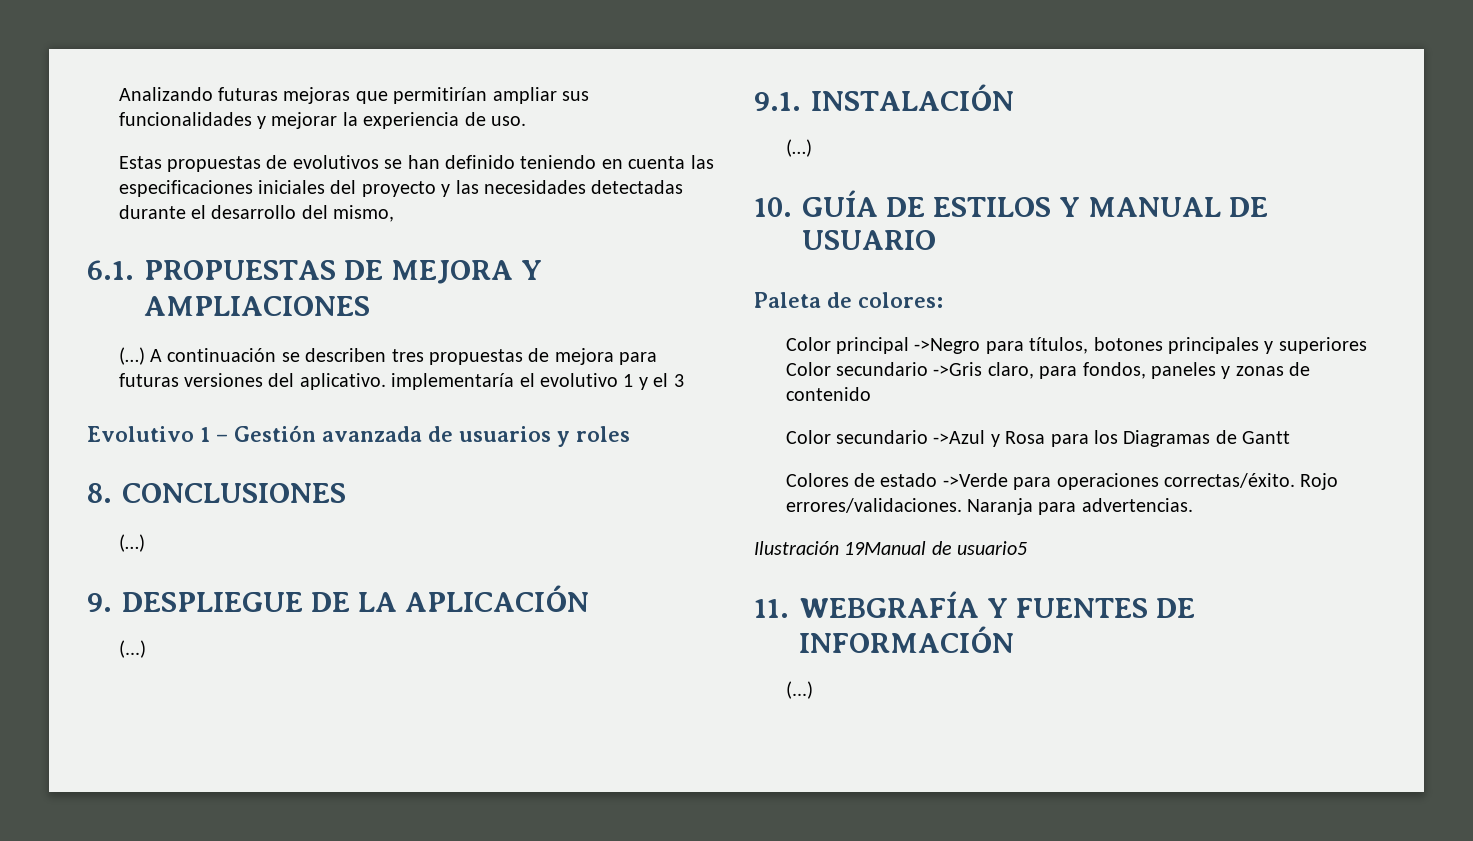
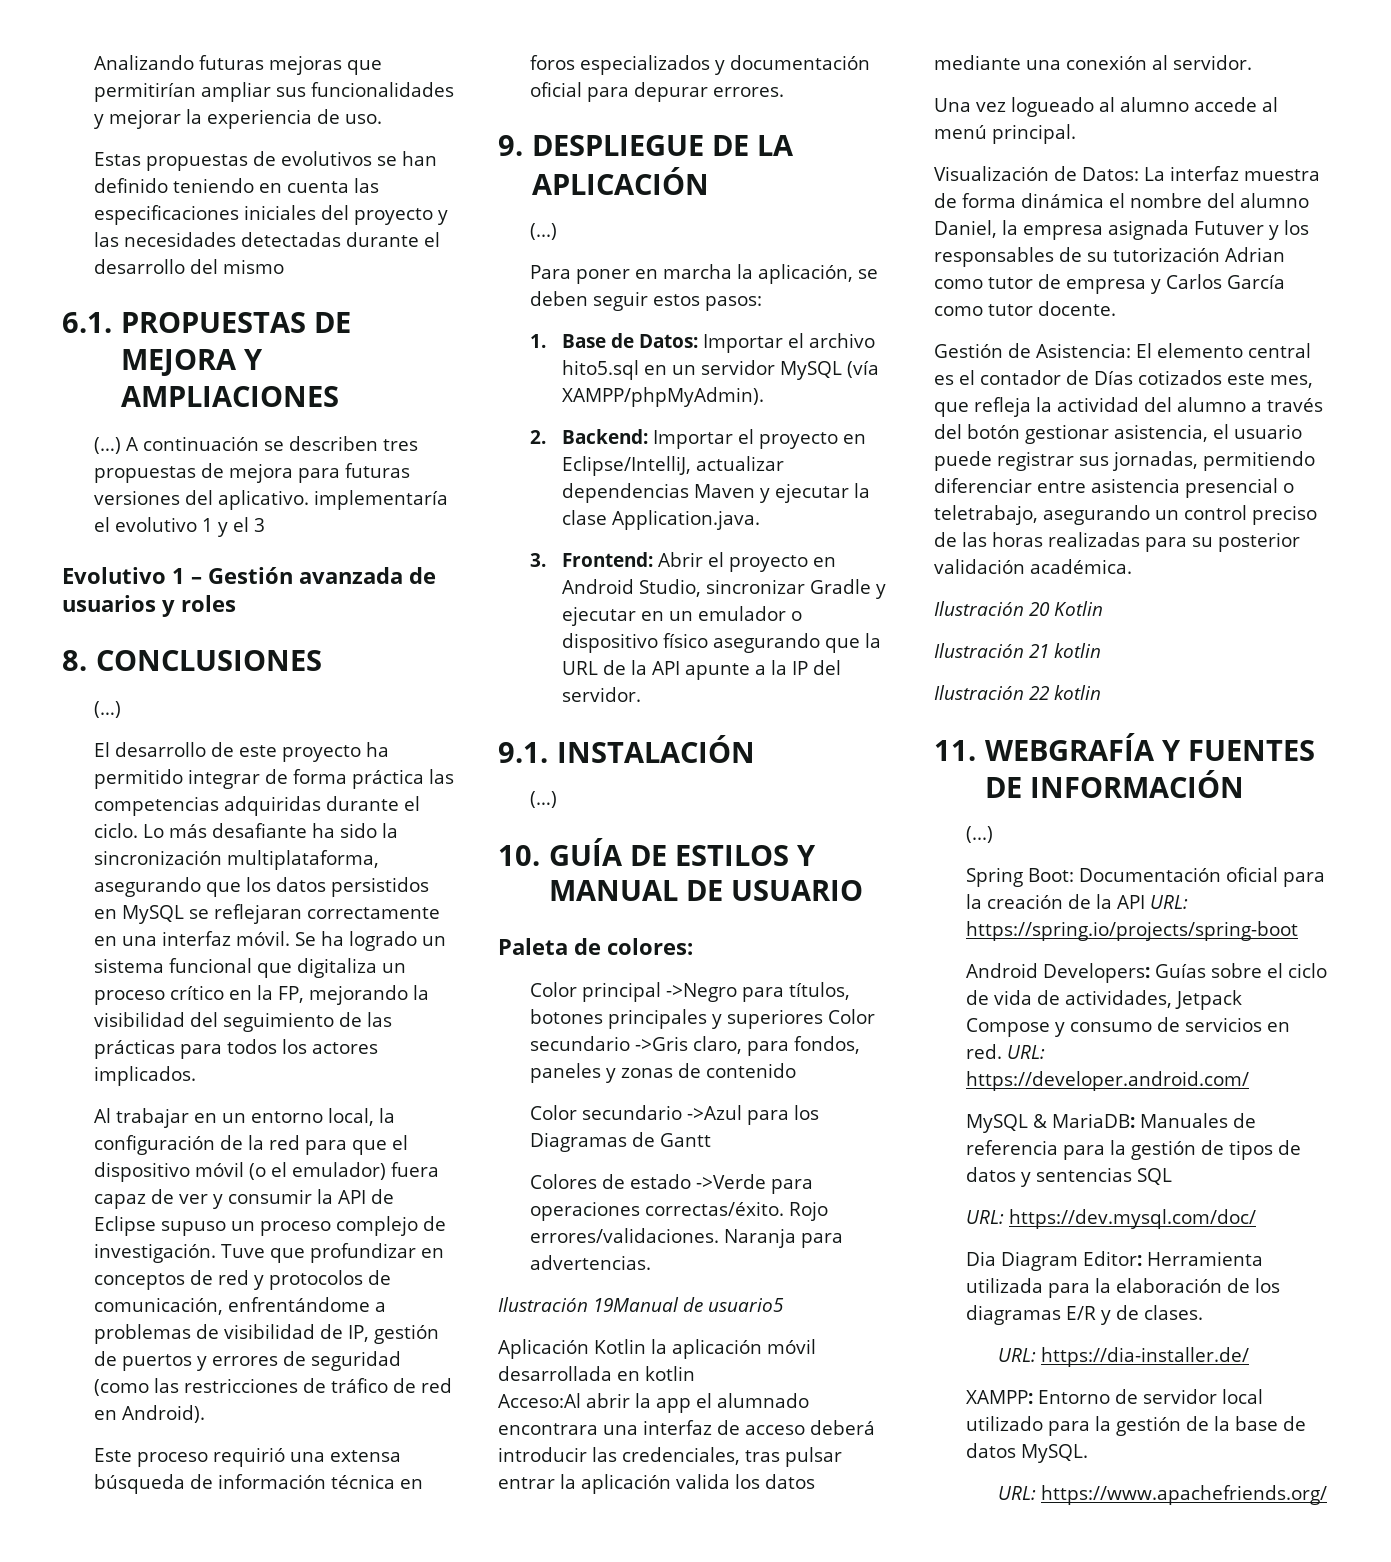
- Estas propuestas de evolutivos se han definido teniendo en cuenta las especificaciones iniciales del proyecto y las necesidades detectadas durante el desarrollo del mismo,
+ Estas propuestas de evolutivos se han definido teniendo en cuenta las especificaciones iniciales del proyecto y las necesidades detectadas durante el desarrollo del mismo
+ El desarrollo de este proyecto ha permitido integrar de forma práctica las competencias adquiridas durante el ciclo. Lo más desafiante ha sido la sincronización multiplataforma, asegurando que los datos persistidos en MySQL se reflejaran correctamente en una interfaz móvil. Se ha logrado un sistema funcional que digitaliza un proceso crítico en la FP, mejorando la visibilidad del seguimiento de las prácticas para todos los actores implicados.
+ Al trabajar en un entorno local, la configuración de la red para que el dispositivo móvil (o el emulador) fuera capaz de ver y consumir la API de Eclipse supuso un proceso complejo de investigación. Tuve que profundizar en conceptos de red y protocolos de comunicación, enfrentándome a problemas de visibilidad de IP, gestión de puertos y errores de seguridad (como las restricciones de tráfico de red en Android).
+ Este proceso requirió una extensa búsqueda de información técnica en foros especializados y documentación oficial para depurar errores.
+ Para poner en marcha la aplicación, se deben seguir estos pasos:
+ 1. Base de Datos: Importar el archivo hito5.sql en un servidor MySQL (vía XAMPP/phpMyAdmin).
+ 2. Backend: Importar el proyecto en Eclipse/IntelliJ, actualizar dependencias Maven y ejecutar la clase Application.java.
+ 3. Frontend: Abrir el proyecto en Android Studio, sincronizar Gradle y ejecutar en un emulador o dispositivo físico asegurando que la URL de la API apunte a la IP del servidor.
- Color secundario ->Azul y Rosa para los Diagramas de Gantt
+ Color secundario ->Azul para los Diagramas de Gantt
+ Aplicación Kotlin la aplicación móvil desarrollada en kotlin
+ Acceso:Al abrir la app el alumnado encontrara una interfaz de acceso deberá introducir las credenciales, tras pulsar entrar la aplicación valida los datos mediante una conexión al servidor.
+ Una vez logueado al alumno accede al menú principal.
+ Visualización de Datos: La interfaz muestra de forma dinámica el nombre del alumno Daniel, la empresa asignada Futuver y los responsables de su tutorización Adrian como tutor de empresa y Carlos García como tutor docente.
+ Gestión de Asistencia: El elemento central es el contador de Días cotizados este mes, que refleja la actividad del alumno a través del botón gestionar asistencia, el usuario puede registrar sus jornadas, permitiendo diferenciar entre asistencia presencial o teletrabajo, asegurando un control preciso de las horas realizadas para su posterior validación académica.
+ Ilustración 20 Kotlin
+ Ilustración 21 kotlin
+ Ilustración 22 kotlin
+ Spring Boot: Documentación oficial para la creación de la API URL: https://spring.io/projects/spring-boot
+ Android Developers: Guías sobre el ciclo de vida de actividades, Jetpack Compose y consumo de servicios en red. URL: https://developer.android.com/
+ MySQL & MariaDB: Manuales de referencia para la gestión de tipos de datos y sentencias SQL
+ URL: https://dev.mysql.com/doc/
+ Dia Diagram Editor: Herramienta utilizada para la elaboración de los diagramas E/R y de clases.
+ URL: https://dia-installer.de/
+ XAMPP: Entorno de servidor local utilizado para la gestión de la base de datos MySQL.
+ URL: https://www.apachefriends.org/

